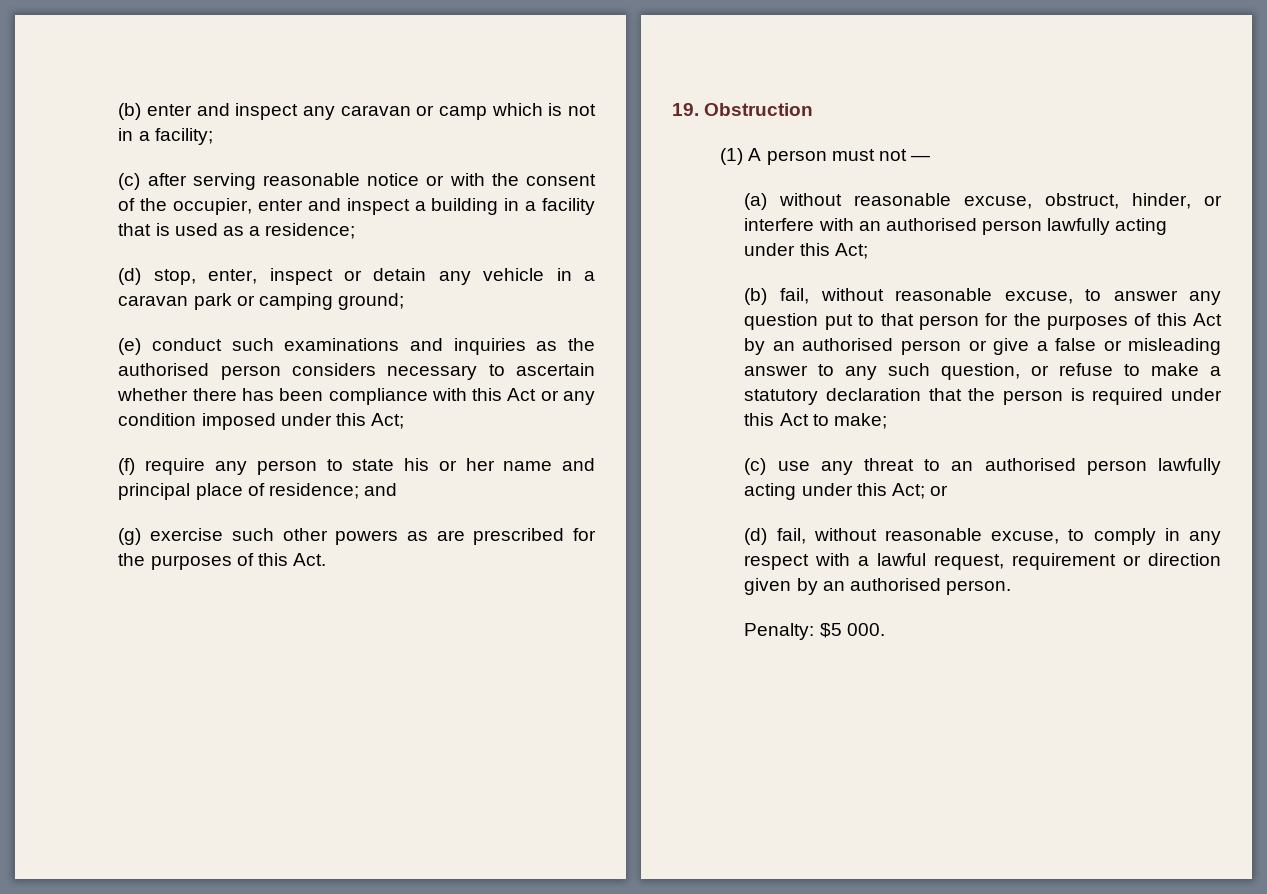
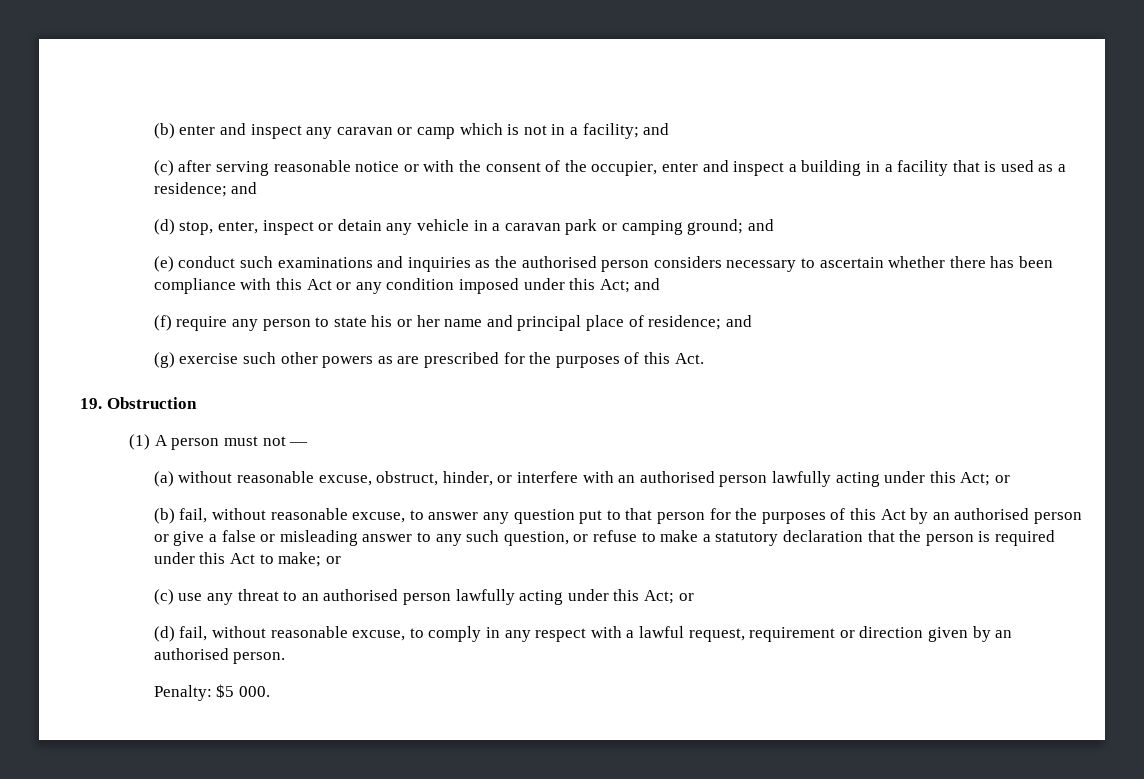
- (b) enter and inspect any caravan or camp which is not in a facility;
+ (b) enter and inspect any caravan or camp which is not in a facility; and
- (c) after serving reasonable notice or with the consent of the occupier, enter and inspect a building in a facility that is used as a residence;
+ (c) after serving reasonable notice or with the consent of the occupier, enter and inspect a building in a facility that is used as a residence; and
- (d) stop, enter, inspect or detain any vehicle in a caravan park or camping ground;
+ (d) stop, enter, inspect or detain any vehicle in a caravan park or camping ground; and
- (e) conduct such examinations and inquiries as the authorised person considers necessary to ascertain whether there has been compliance with this Act or any condition imposed under this Act;
+ (e) conduct such examinations and inquiries as the authorised person considers necessary to ascertain whether there has been compliance with this Act or any condition imposed under this Act; and
- (a) without reasonable excuse, obstruct, hinder, or interfere with an authorised person lawfully acting under this Act;
+ (a) without reasonable excuse, obstruct, hinder, or interfere with an authorised person lawfully acting under this Act; or
- (b) fail, without reasonable excuse, to answer any question put to that person for the purposes of this Act by an authorised person or give a false or misleading answer to any such question, or refuse to make a statutory declaration that the person is required under this Act to make;
+ (b) fail, without reasonable excuse, to answer any question put to that person for the purposes of this Act by an authorised person or give a false or misleading answer to any such question, or refuse to make a statutory declaration that the person is required under this Act to make; or

